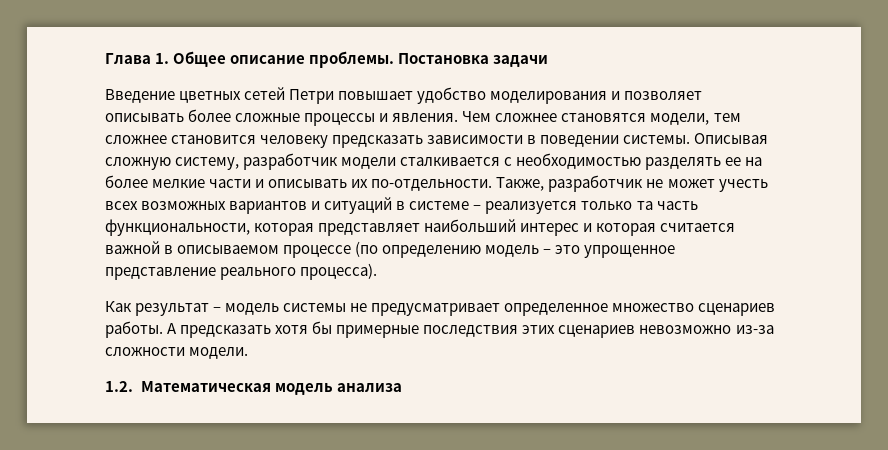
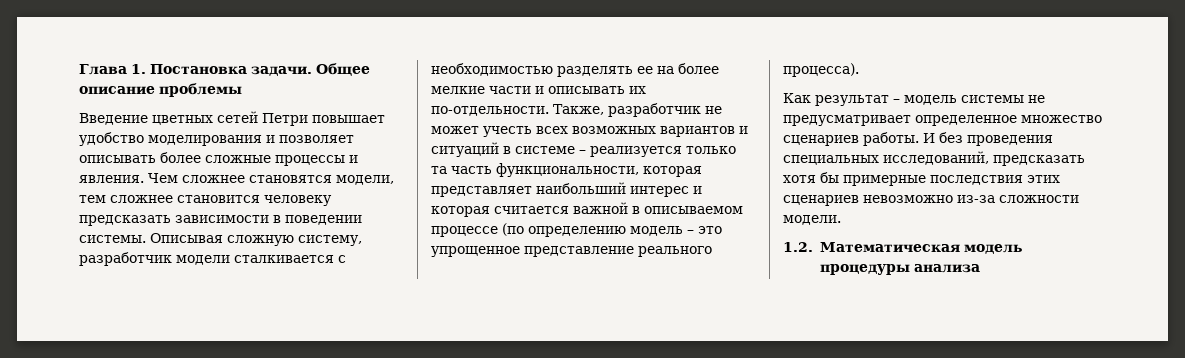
- Глава 1. Общее описание проблемы. Постановка задачи
+ Глава 1. Постановка задачи. Общее описание проблемы
- А предсказать хотя бы примерные последствия этих сценариев невозможно из-за сложности модели.
+ И без проведения специальных исследований, предсказать хотя бы примерные последствия этих сценариев невозможно из-за сложности модели.
- 1.2. Математическая модель анализа
+ 1.2. Математическая модель процедуры анализа

